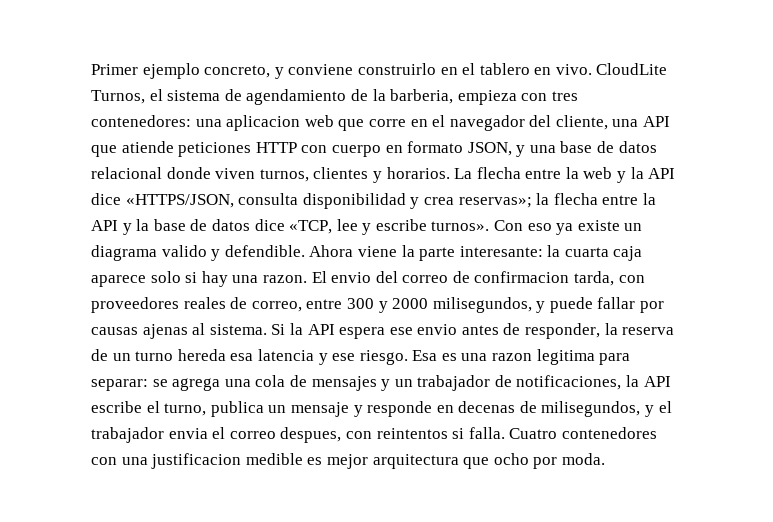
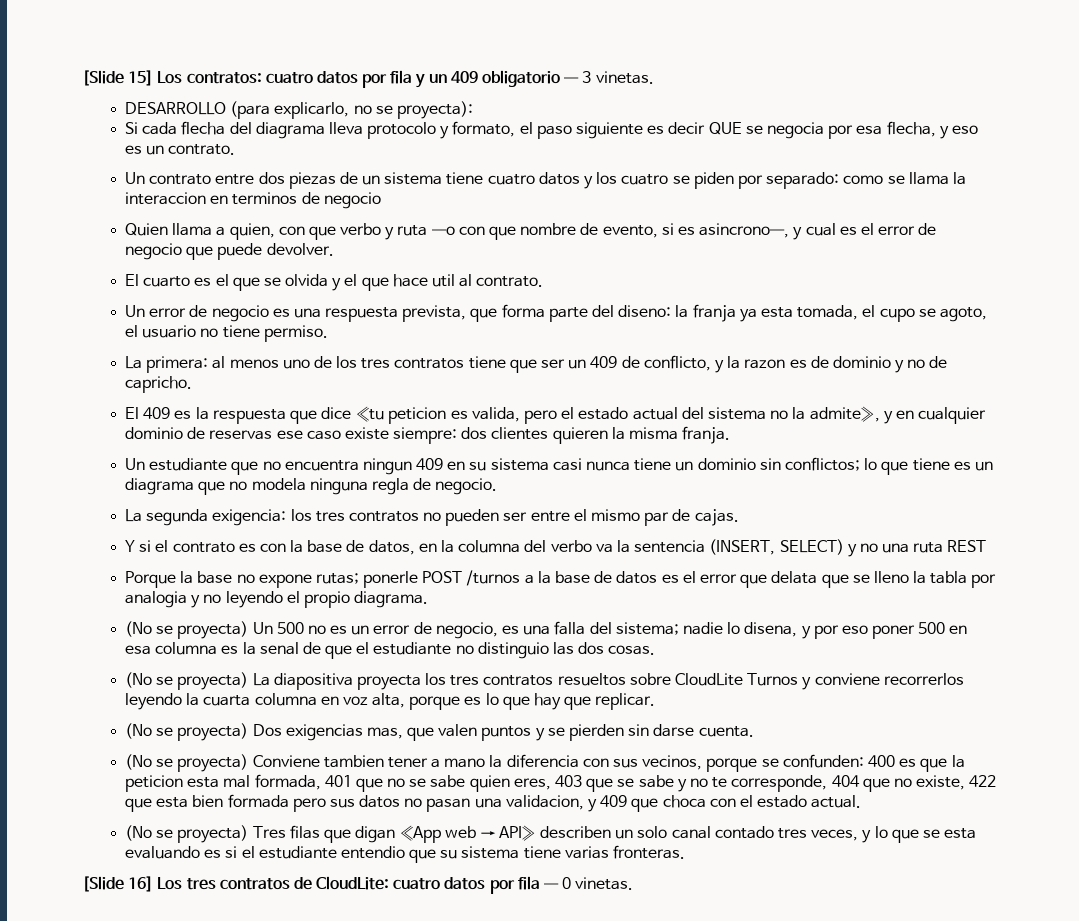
- Primer ejemplo concreto, y conviene construirlo en el tablero en vivo. CloudLite Turnos, el sistema de agendamiento de la barberia, empieza con tres contenedores: una aplicacion web que corre en el navegador del cliente, una API que atiende peticiones HTTP con cuerpo en formato JSON, y una base de datos relacional donde viven turnos, clientes y horarios. La flecha entre la web y la API dice «HTTPS/JSON, consulta disponibilidad y crea reservas»; la flecha entre la API y la base de datos dice «TCP, lee y escribe turnos». Con eso ya existe un diagrama valido y defendible. Ahora viene la parte interesante: la cuarta caja aparece solo si hay una razon. El envio del correo de confirmacion tarda, con proveedores reales de correo, entre 300 y 2000 milisegundos, y puede fallar por causas ajenas al sistema. Si la API espera ese envio antes de responder, la reserva de un turno hereda esa latencia y ese riesgo. Esa es una razon legitima para separar: se agrega una cola de mensajes y un trabajador de notificaciones, la API escribe el turno, publica un mensaje y responde en decenas de milisegundos, y el trabajador envia el correo despues, con reintentos si falla. Cuatro contenedores con una justificacion medible es mejor arquitectura que ocho por moda.
+ [Slide 15] Los contratos: cuatro datos por fila y un 409 obligatorio — 3 vinetas.
+ DESARROLLO (para explicarlo, no se proyecta):
+ Si cada flecha del diagrama lleva protocolo y formato, el paso siguiente es decir QUE se negocia por esa flecha, y eso es un contrato.
+ Un contrato entre dos piezas de un sistema tiene cuatro datos y los cuatro se piden por separado: como se llama la interaccion en terminos de negocio
+ Quien llama a quien, con que verbo y ruta —o con que nombre de evento, si es asincrono—, y cual es el error de negocio que puede devolver.
+ El cuarto es el que se olvida y el que hace util al contrato.
+ Un error de negocio es una respuesta prevista, que forma parte del diseno: la franja ya esta tomada, el cupo se agoto, el usuario no tiene permiso.
+ La primera: al menos uno de los tres contratos tiene que ser un 409 de conflicto, y la razon es de dominio y no de capricho.
+ El 409 es la respuesta que dice «tu peticion es valida, pero el estado actual del sistema no la admite», y en cualquier dominio de reservas ese caso existe siempre: dos clientes quieren la misma franja.
+ Un estudiante que no encuentra ningun 409 en su sistema casi nunca tiene un dominio sin conflictos; lo que tiene es un diagrama que no modela ninguna regla de negocio.
+ La segunda exigencia: los tres contratos no pueden ser entre el mismo par de cajas.
+ Y si el contrato es con la base de datos, en la columna del verbo va la sentencia (INSERT, SELECT) y no una ruta REST
+ Porque la base no expone rutas; ponerle POST /turnos a la base de datos es el error que delata que se lleno la tabla por analogia y no leyendo el propio diagrama.
+ (No se proyecta) Un 500 no es un error de negocio, es una falla del sistema; nadie lo disena, y por eso poner 500 en esa columna es la senal de que el estudiante no distinguio las dos cosas.
+ (No se proyecta) La diapositiva proyecta los tres contratos resueltos sobre CloudLite Turnos y conviene recorrerlos leyendo la cuarta columna en voz alta, porque es lo que hay que replicar.
+ (No se proyecta) Dos exigencias mas, que valen puntos y se pierden sin darse cuenta.
+ (No se proyecta) Conviene tambien tener a mano la diferencia con sus vecinos, porque se confunden: 400 es que la peticion esta mal formada, 401 que no se sabe quien eres, 403 que se sabe y no te corresponde, 404 que no existe, 422 que esta bien formada pero sus datos no pasan una validacion, y 409 que choca con el estado actual.
+ (No se proyecta) Tres filas que digan «App web → API» describen un solo canal contado tres veces, y lo que se esta evaluando es si el estudiante entendio que su sistema tiene varias fronteras.
+ [Slide 16] Los tres contratos de CloudLite: cuatro datos por fila — 0 vinetas.

